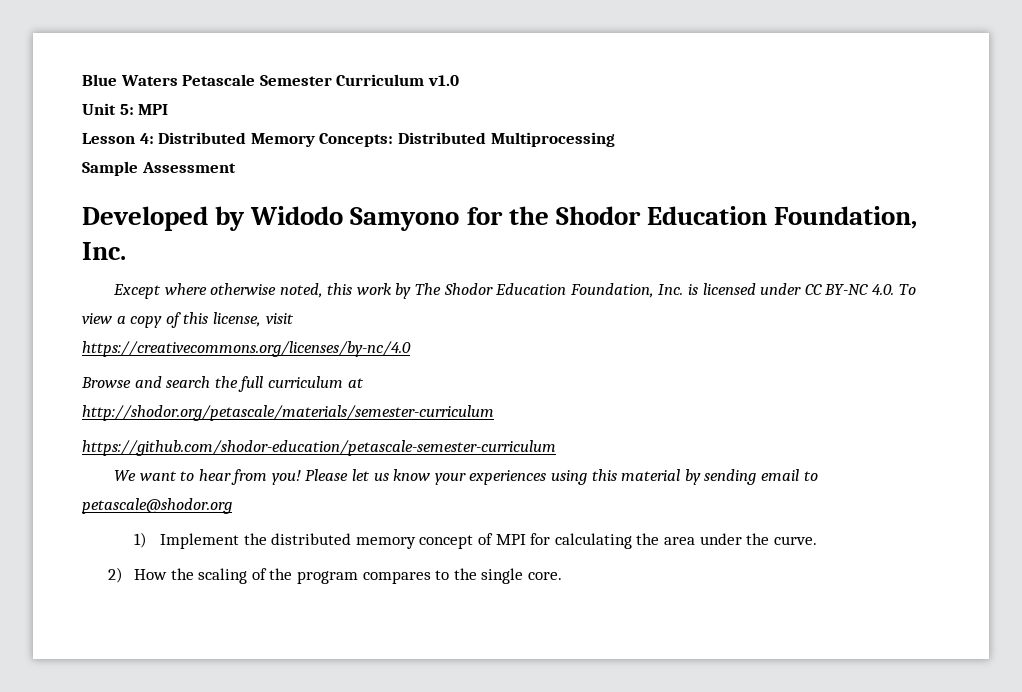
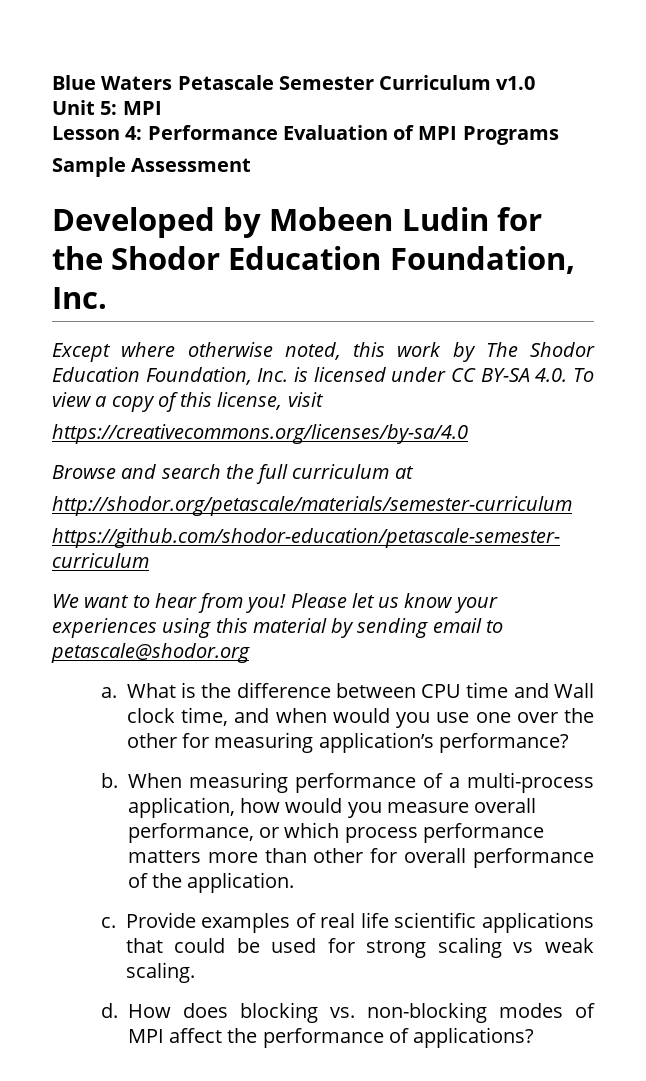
- Lesson 4: Distributed Memory Concepts: Distributed Multiprocessing
+ Lesson 4: Performance Evaluation of MPI Programs
- Developed by Widodo Samyono for the Shodor Education Foundation, Inc.
+ Developed by Mobeen Ludin for the Shodor Education Foundation, Inc.
- Except where otherwise noted, this work by The Shodor Education Foundation, Inc. is licensed under CC BY-NC 4.0. To view a copy of this license, visit
+ Except where otherwise noted, this work by The Shodor Education Foundation, Inc. is licensed under CC BY-SA 4.0. To view a copy of this license, visit
- https://creativecommons.org/licenses/by-nc/4.0
+ https://creativecommons.org/licenses/by-sa/4.0
- 1) Implement the distributed memory concept of MPI for calculating the area under the curve.
- 2) How the scaling of the program compares to the single core.
+ a. What is the difference between CPU time and Wall clock time, and when would you use one over the other for measuring application’s performance?
+ b. When measuring performance of a multi-process application, how would you measure overall performance, or which process performance matters more than other for overall performance of the application.
+ c. Provide examples of real life scientific applications that could be used for strong scaling vs weak scaling.
+ d. How does blocking vs. non-blocking modes of MPI affect the performance of applications?

